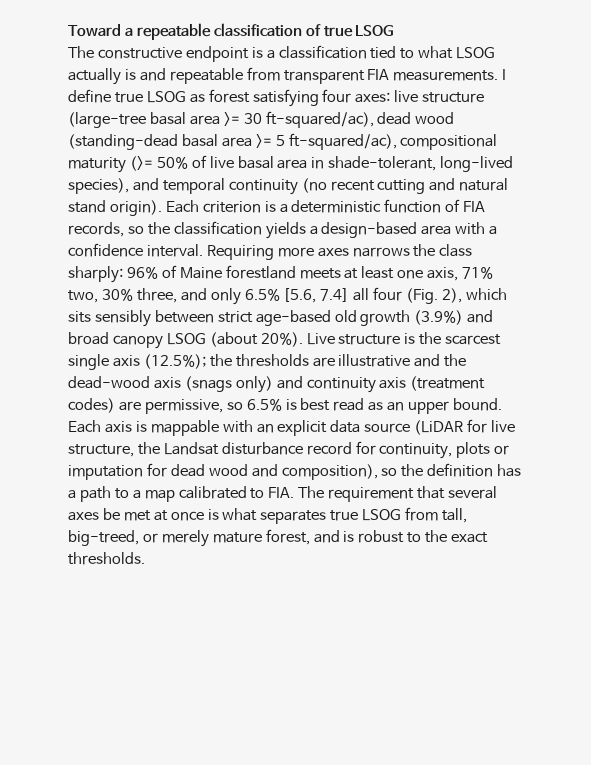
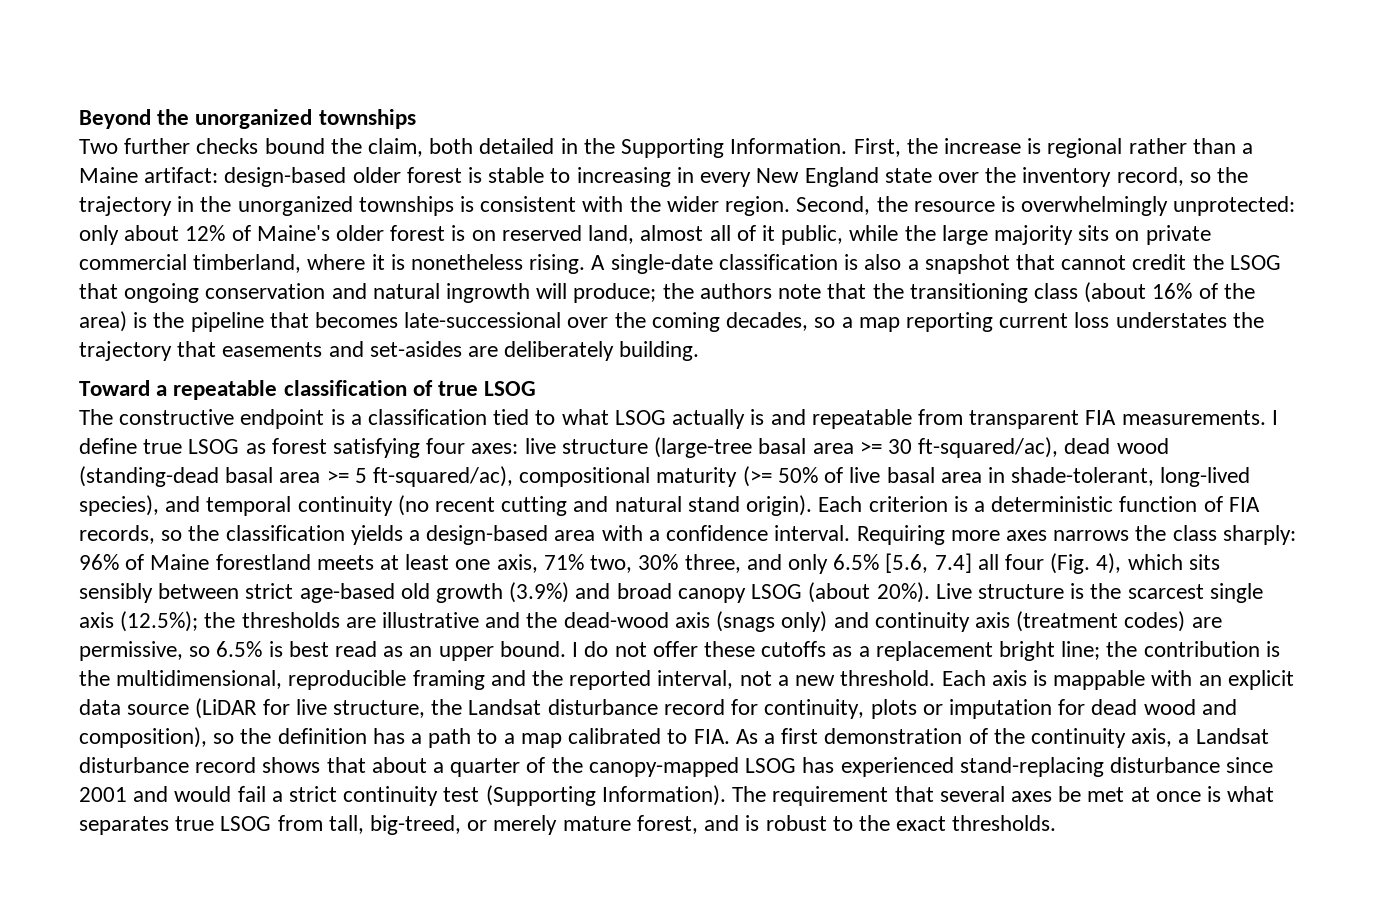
+ Beyond the unorganized townships
+ Two further checks bound the claim, both detailed in the Supporting Information. First, the increase is regional rather than a Maine artifact: design-based older forest is stable to increasing in every New England state over the inventory record, so the trajectory in the unorganized townships is consistent with the wider region. Second, the resource is overwhelmingly unprotected: only about 12% of Maine's older forest is on reserved land, almost all of it public, while the large majority sits on private commercial timberland, where it is nonetheless rising. A single-date classification is also a snapshot that cannot credit the LSOG that ongoing conservation and natural ingrowth will produce; the authors note that the transitioning class (about 16% of the area) is the pipeline that becomes late-successional over the coming decades, so a map reporting current loss understates the trajectory that easements and set-asides are deliberately building.
- Requiring more axes narrows the class sharply: 96% of Maine forestland meets at least one axis, 71% two, 30% three, and only 6.5% [5.6, 7.4] all four (Fig. 2), which sits sensibly between strict age-based old growth (3.9%) and broad canopy LSOG (about 20%).
+ Requiring more axes narrows the class sharply: 96% of Maine forestland meets at least one axis, 71% two, 30% three, and only 6.5% [5.6, 7.4] all four (Fig. 4), which sits sensibly between strict age-based old growth (3.9%) and broad canopy LSOG (about 20%).
+ I do not offer these cutoffs as a replacement bright line; the contribution is the multidimensional, reproducible framing and the reported interval, not a new threshold.
- Each axis is mappable with an explicit data source (LiDAR for live structure, the Landsat disturbance record for continuity, plots or imputation for dead wood and composition), so the definition has a path to a map calibrated to FIA. The requirement that several axes be met at once is what separates true LSOG from tall, big-treed, or merely mature forest, and is robust to the exact thresholds.
+ Each axis is mappable with an explicit data source (LiDAR for live structure, the Landsat disturbance record for continuity, plots or imputation for dead wood and composition), so the definition has a path to a map calibrated to FIA. As a first demonstration of the continuity axis, a Landsat disturbance record shows that about a quarter of the canopy-mapped LSOG has experienced stand-replacing disturbance since 2001 and would fail a strict continuity test (Supporting Information). The requirement that several axes be met at once is what separates true LSOG from tall, big-treed, or merely mature forest, and is robust to the exact thresholds.

